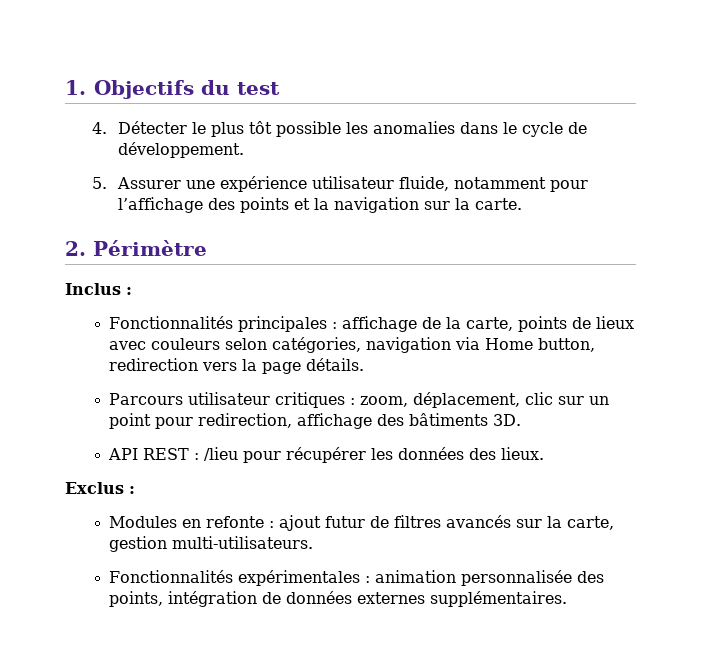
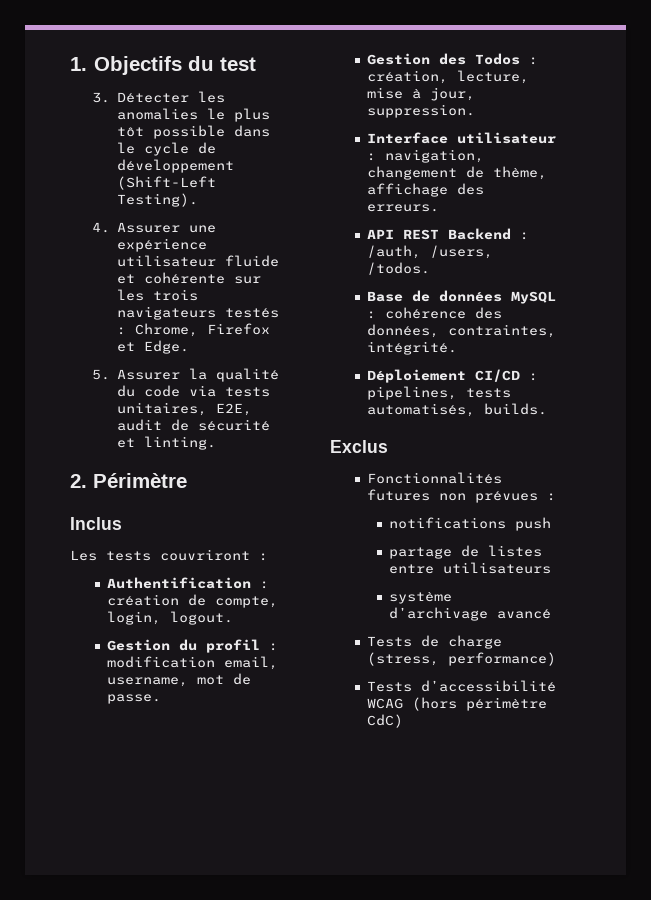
- 4. Détecter le plus tôt possible les anomalies dans le cycle de développement.
- 5. Assurer une expérience utilisateur fluide, notamment pour l’affichage des points et la navigation sur la carte.
+ 3. Détecter les anomalies le plus tôt possible dans le cycle de développement (Shift-Left Testing).
+ 4. Assurer une expérience utilisateur fluide et cohérente sur les trois navigateurs testés : Chrome, Firefox et Edge.
+ 5. Assurer la qualité du code via tests unitaires, E2E, audit de sécurité et linting.
  2. Périmètre
- Inclus :
- Fonctionnalités principales : affichage de la carte, points de lieux avec couleurs selon catégories, navigation via Home button, redirection vers la page détails.
- Parcours utilisateur critiques : zoom, déplacement, clic sur un point pour redirection, affichage des bâtiments 3D.
- API REST : /lieu pour récupérer les données des lieux.
- Exclus :
- Modules en refonte : ajout futur de filtres avancés sur la carte, gestion multi-utilisateurs.
- Fonctionnalités expérimentales : animation personnalisée des points, intégration de données externes supplémentaires.
+ Inclus
+ Les tests couvriront :
+ Authentification : création de compte, login, logout.
+ Gestion du profil : modification email, username, mot de passe.
+ Gestion des Todos : création, lecture, mise à jour, suppression.
+ Interface utilisateur : navigation, changement de thème, affichage des erreurs.
+ API REST Backend : /auth, /users, /todos.
+ Base de données MySQL : cohérence des données, contraintes, intégrité.
+ Déploiement CI/CD : pipelines, tests automatisés, builds.
+ Exclus
+ Fonctionnalités futures non prévues :
+ notifications push
+ partage de listes entre utilisateurs
+ système d’archivage avancé
+ Tests de charge (stress, performance)
+ Tests d’accessibilité WCAG (hors périmètre CdC)

